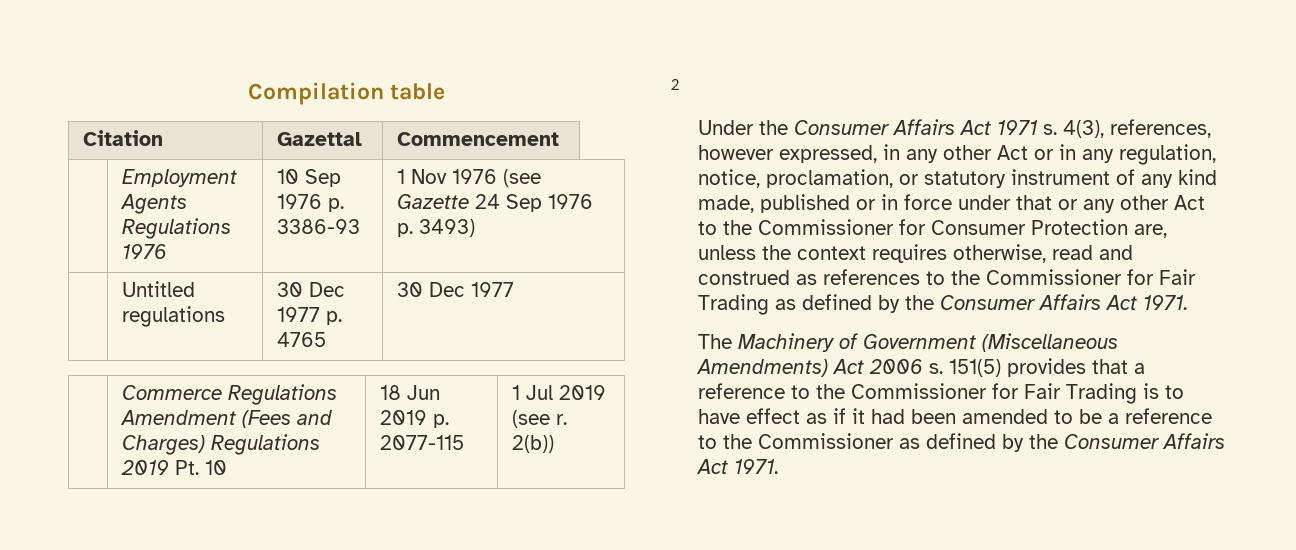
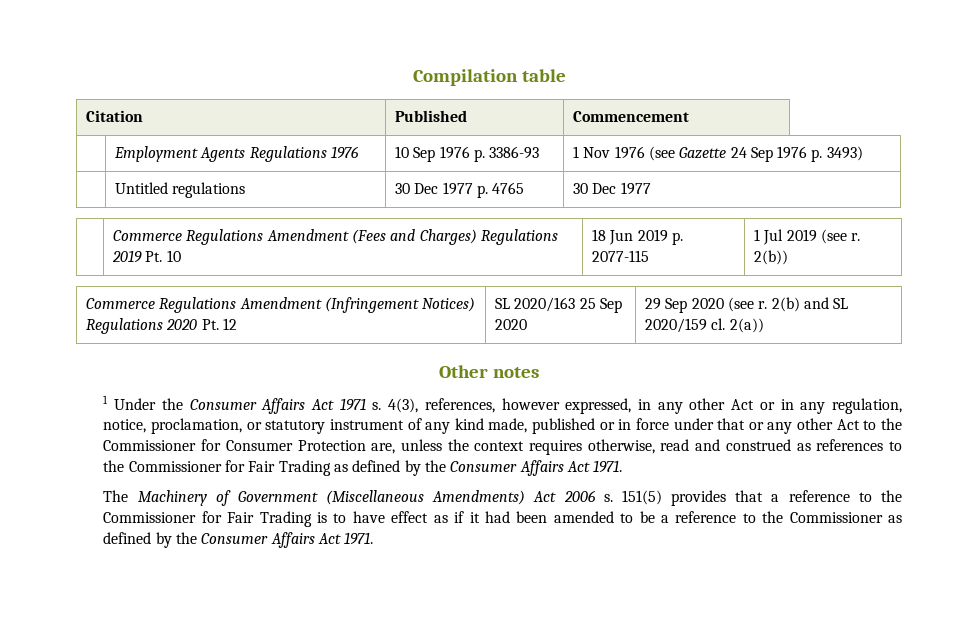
- Citation | Gazettal | Commencement
+ Citation | Published | Commencement
- 2
- Under the Consumer Affairs Act 1971 s.
+ Commerce Regulations Amendment (Infringement Notices) Regulations 2020 Pt. 12 | SL 2020/163 25 Sep 2020 | 29 Sep 2020 (see r. 2(b) and SL 2020/159 cl. 2(a))
+ Other notes
+ 1 Under the Consumer Affairs Act 1971 s.

